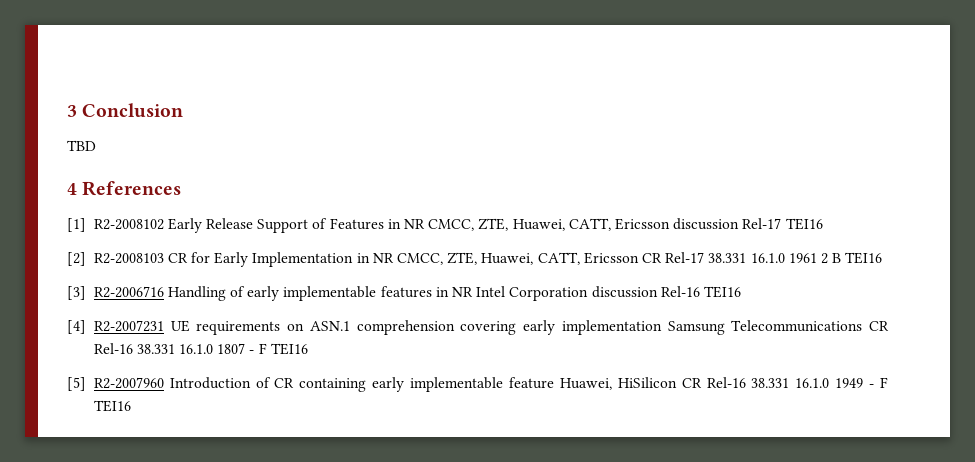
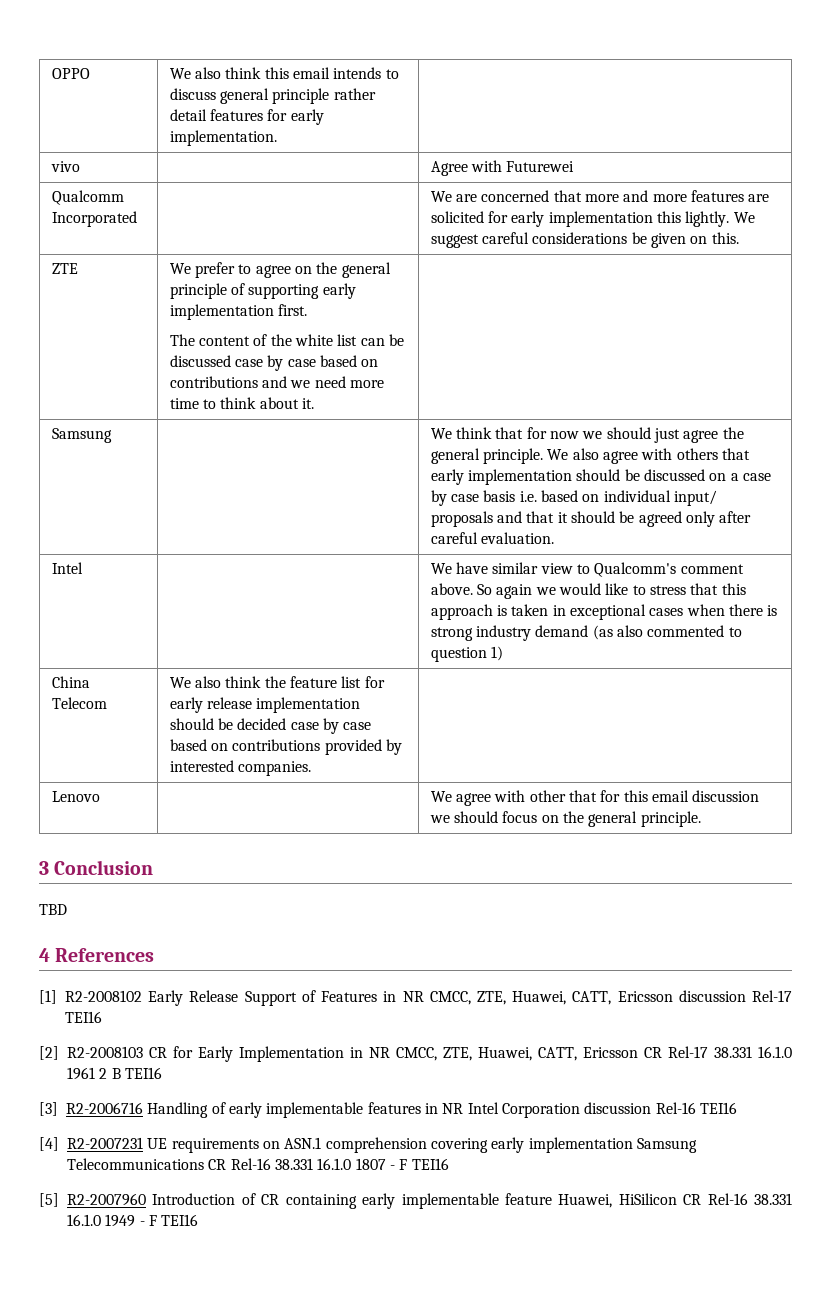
+ OPPO | We also think this email intends to discuss general principle rather detail features for early implementation. |
+ vivo | | Agree with Futurewei
+ Qualcomm Incorporated | | We are concerned that more and more features are solicited for early implementation this lightly. We suggest careful considerations be given on this.
+ ZTE | We prefer to agree on the general principle of supporting early implementation first.
+ The content of the white list can be discussed case by case based on contributions and we need more time to think about it. |
+ Samsung | | We think that for now we should just agree the general principle. We also agree with others that early implementation should be discussed on a case by case basis i.e. based on individual input/ proposals and that it should be agreed only after careful evaluation.
+ Intel | | We have similar view to Qualcomm's comment above. So again we would like to stress that this approach is taken in exceptional cases when there is strong industry demand (as also commented to question 1)
+ China Telecom | We also think the feature list for early release implementation should be decided case by case based on contributions provided by interested companies. |
+ Lenovo | | We agree with other that for this email discussion we should focus on the general principle.

